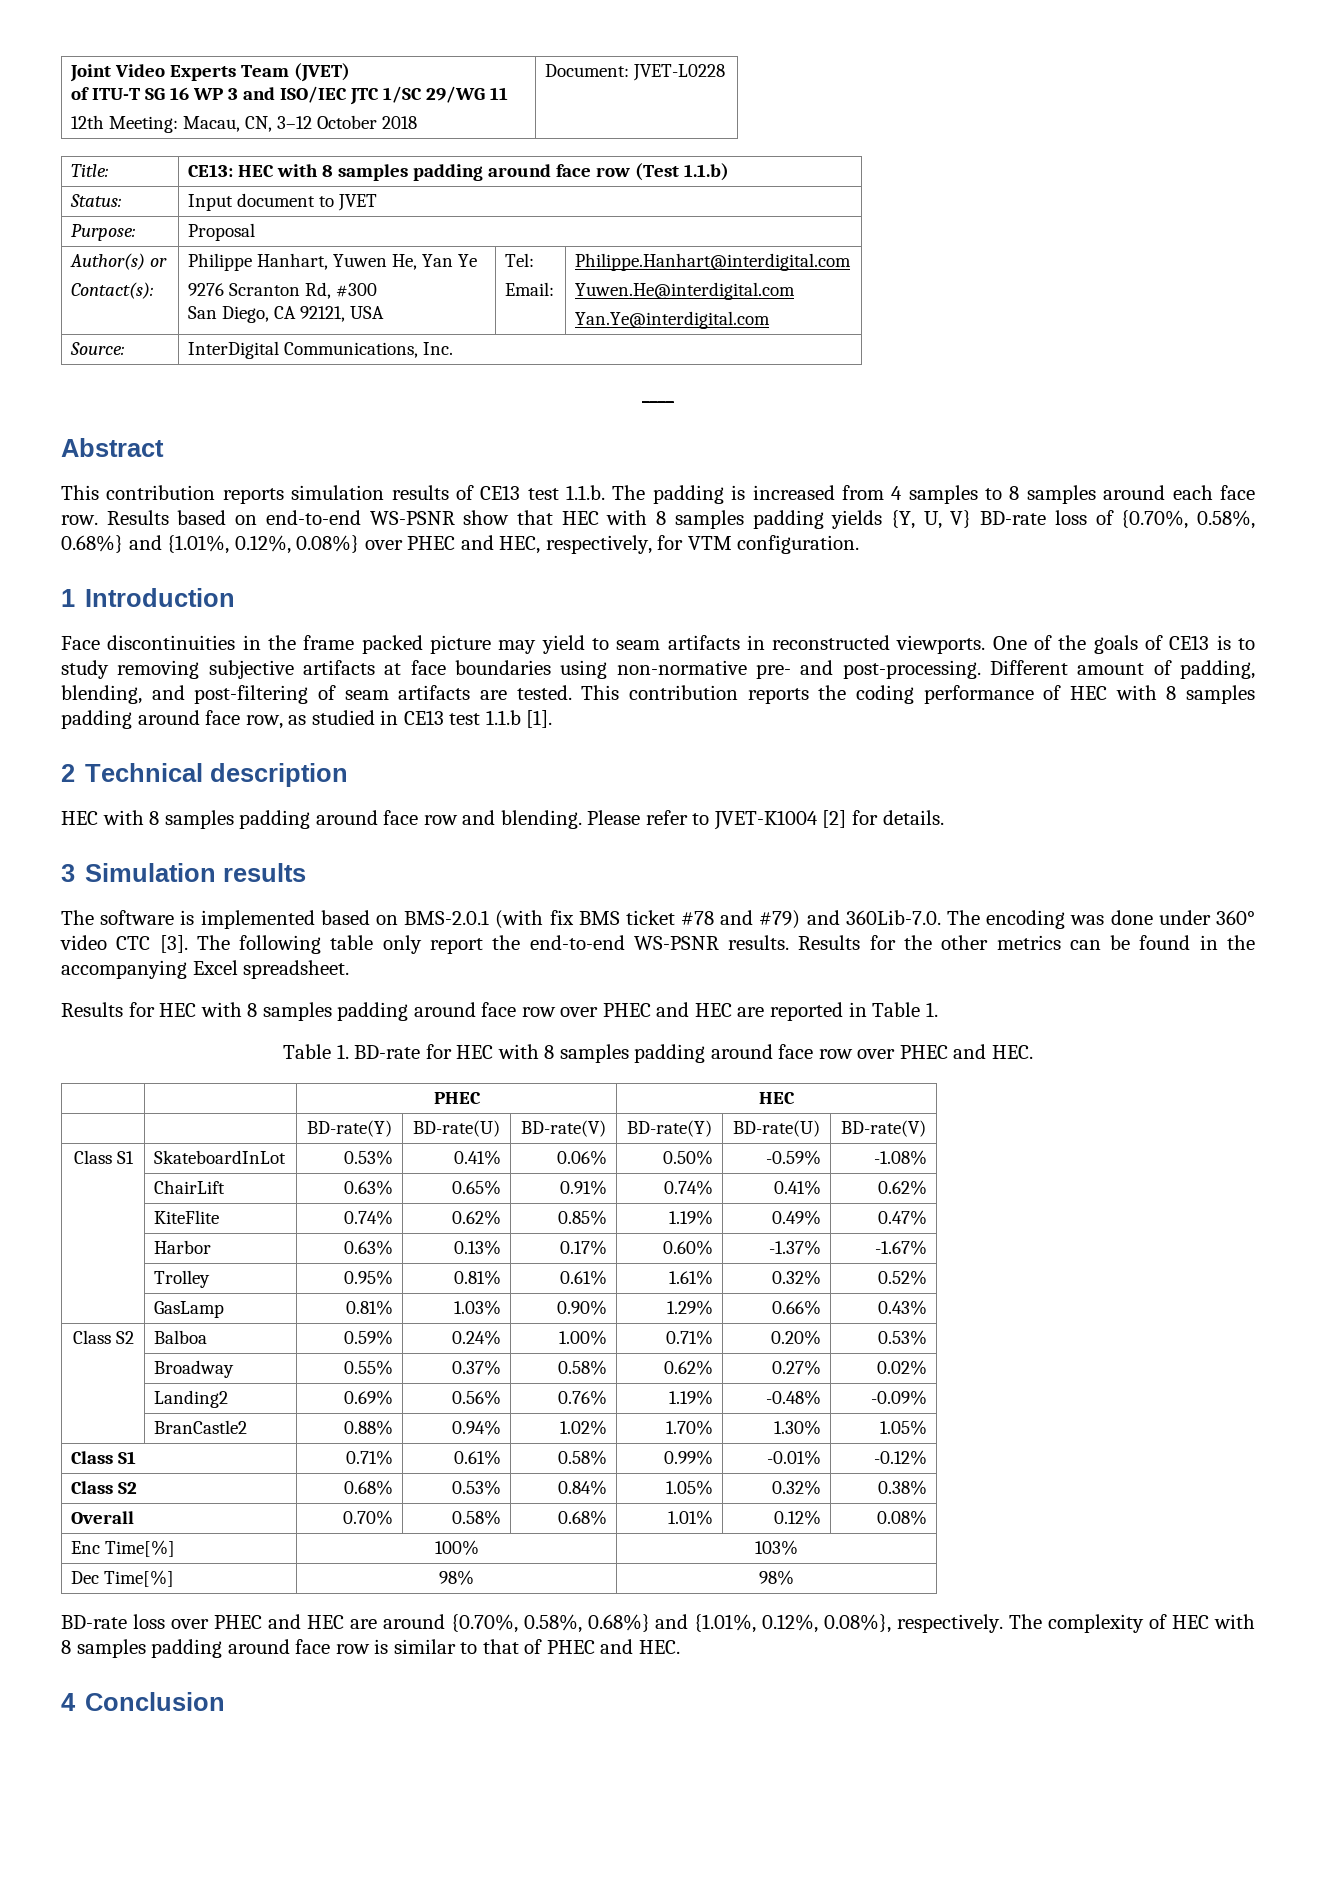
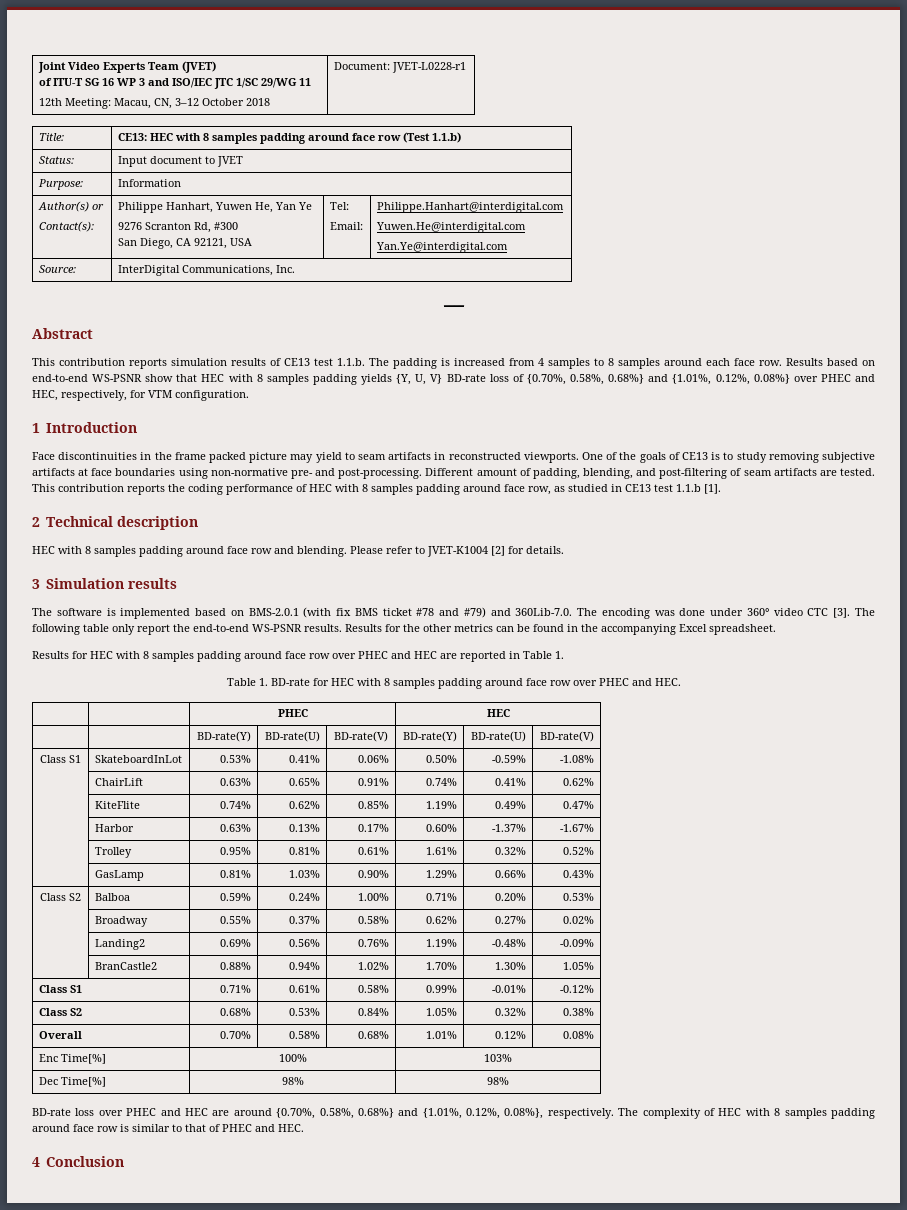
  Joint Video Experts Team (JVET)
  of ITU-T SG 16 WP 3 and ISO/IEC JTC 1/SC 29/WG 11
- 12th Meeting: Macau, CN, 3–12 October 2018 | Document: JVET-L0228
+ 12th Meeting: Macau, CN, 3–12 October 2018 | Document: JVET-L0228-r1
- Purpose: | Proposal
+ Purpose: | Information

